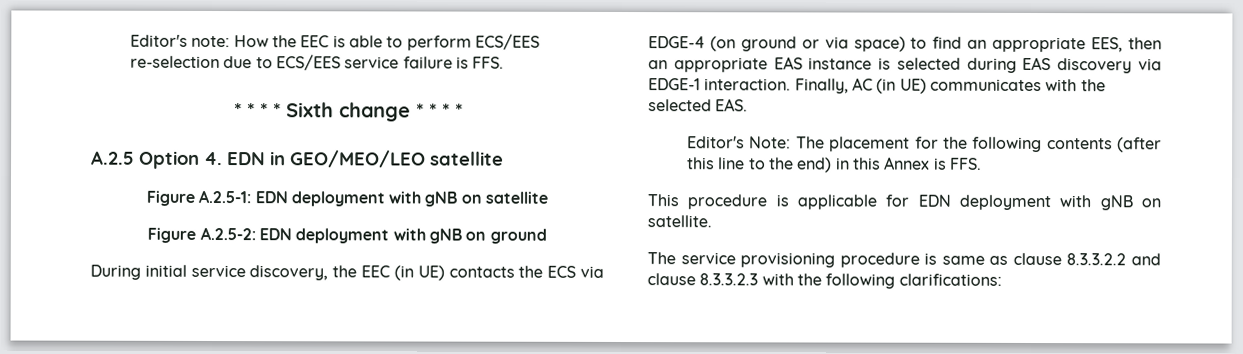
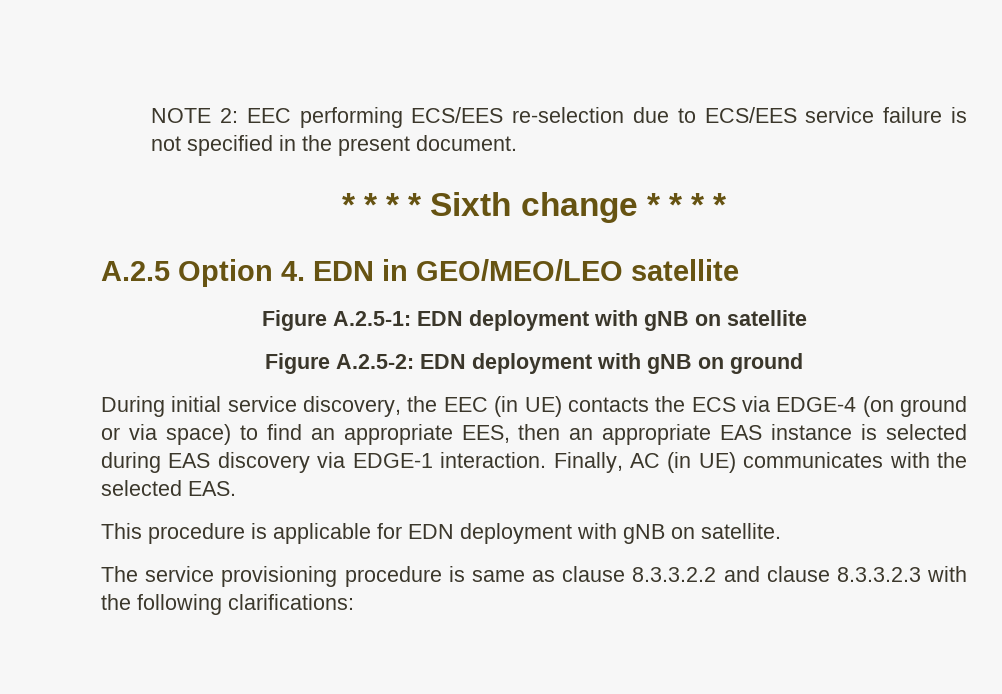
- Editor's note: How the EEC is able to perform ECS/EES re-selection due to ECS/EES service failure is FFS.
+ NOTE 2: EEC performing ECS/EES re-selection due to ECS/EES service failure is not specified in the present document.
- Editor's Note: The placement for the following contents (after this line to the end) in this Annex is FFS.

